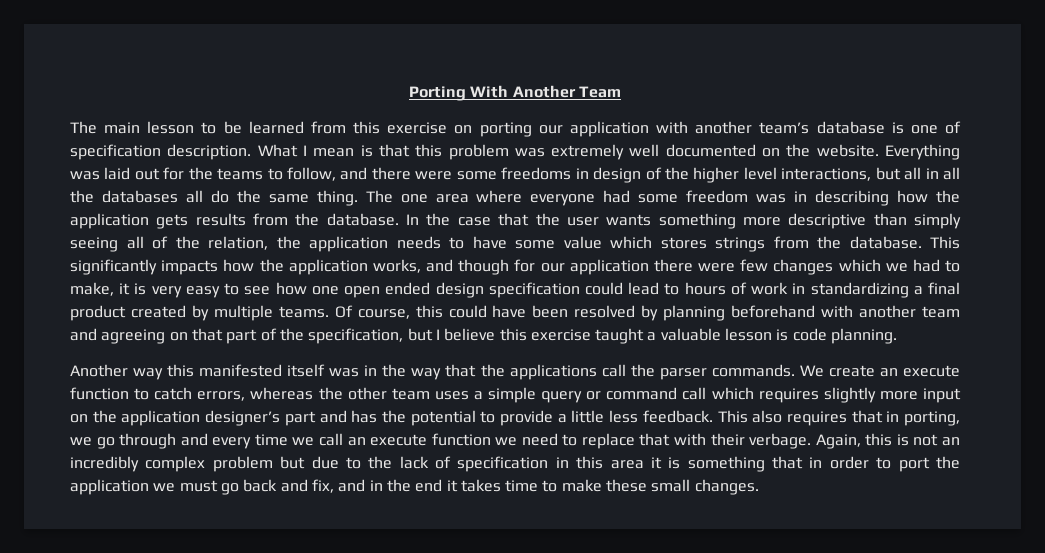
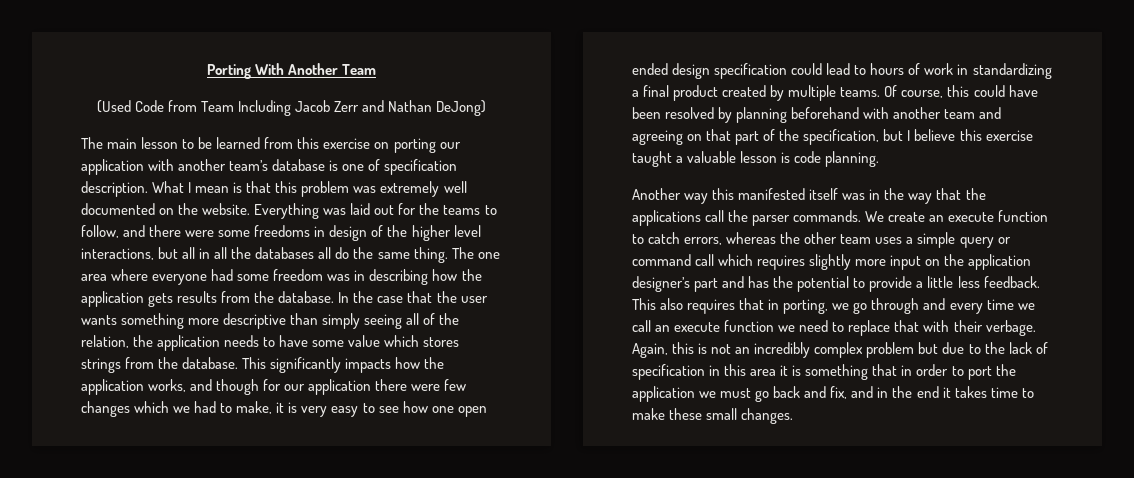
+ (Used Code from Team Including Jacob Zerr and Nathan DeJong)

